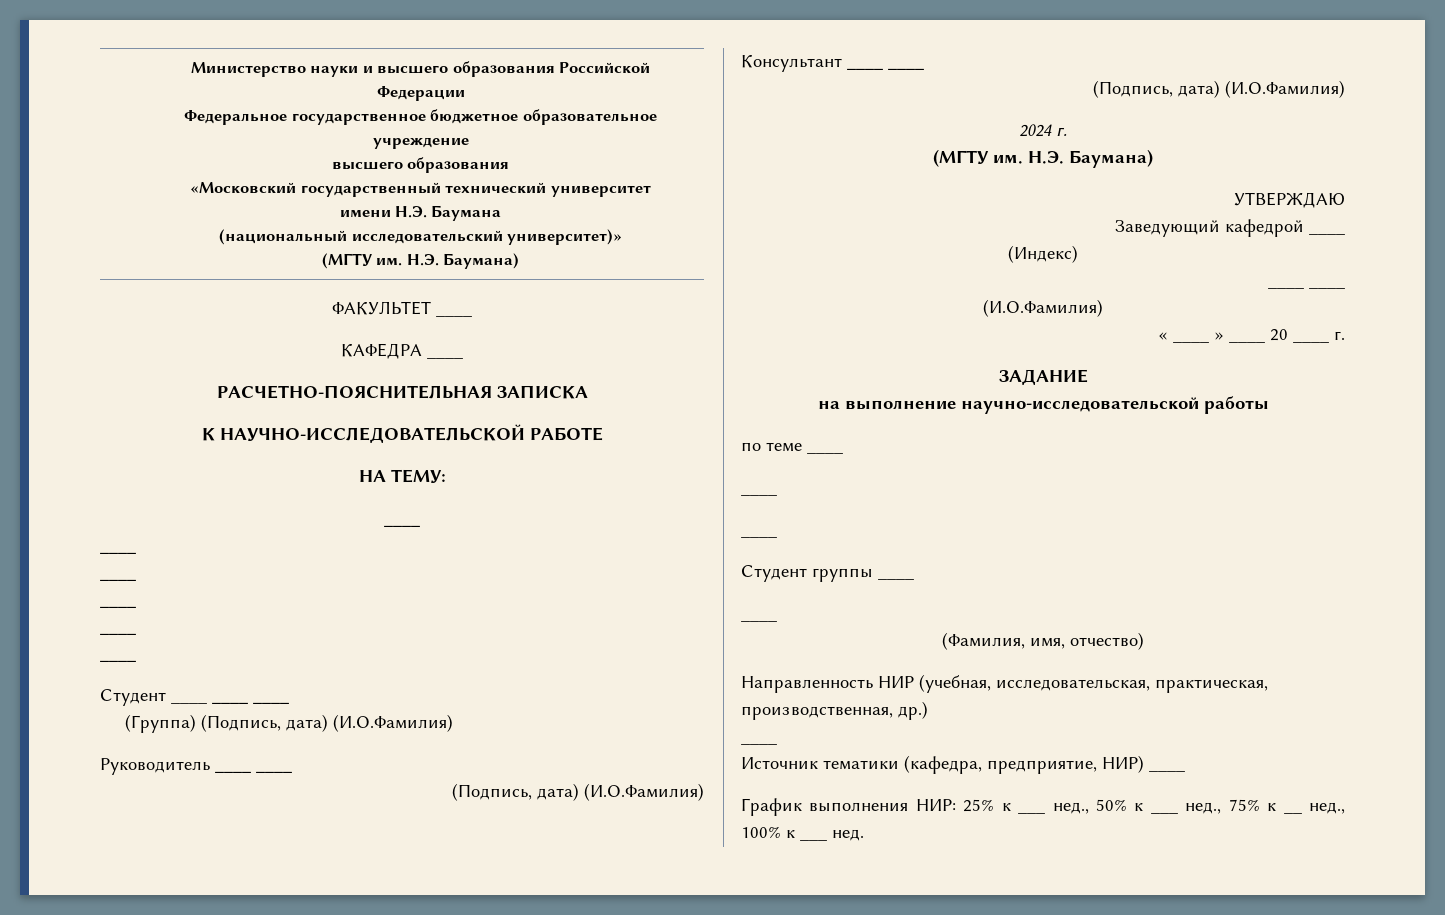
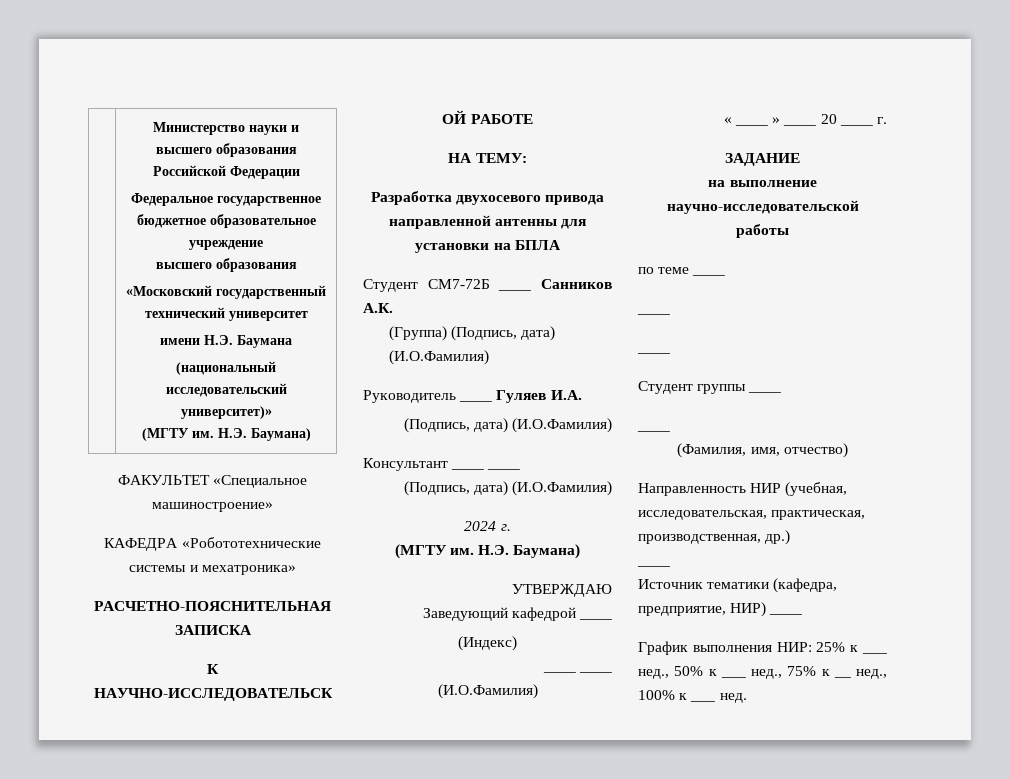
- ФАКУЛЬТЕТ ____
+ ФАКУЛЬТЕТ «Специальное машиностроение»
- КАФЕДРА ____
+ КАФЕДРА «Робототехнические системы и мехатроника»
  НА ТЕМУ:
- ____
- ____
- ____
- ____
- ____
- ____
- Студент ____ ____ ____
+ Разработка двухосевого привода направленной антенны для установки на БПЛА
+ Студент СМ7-72Б ____ Санников А.К.
- Руководитель ____ ____
+ Руководитель ____ Гуляев И.А.

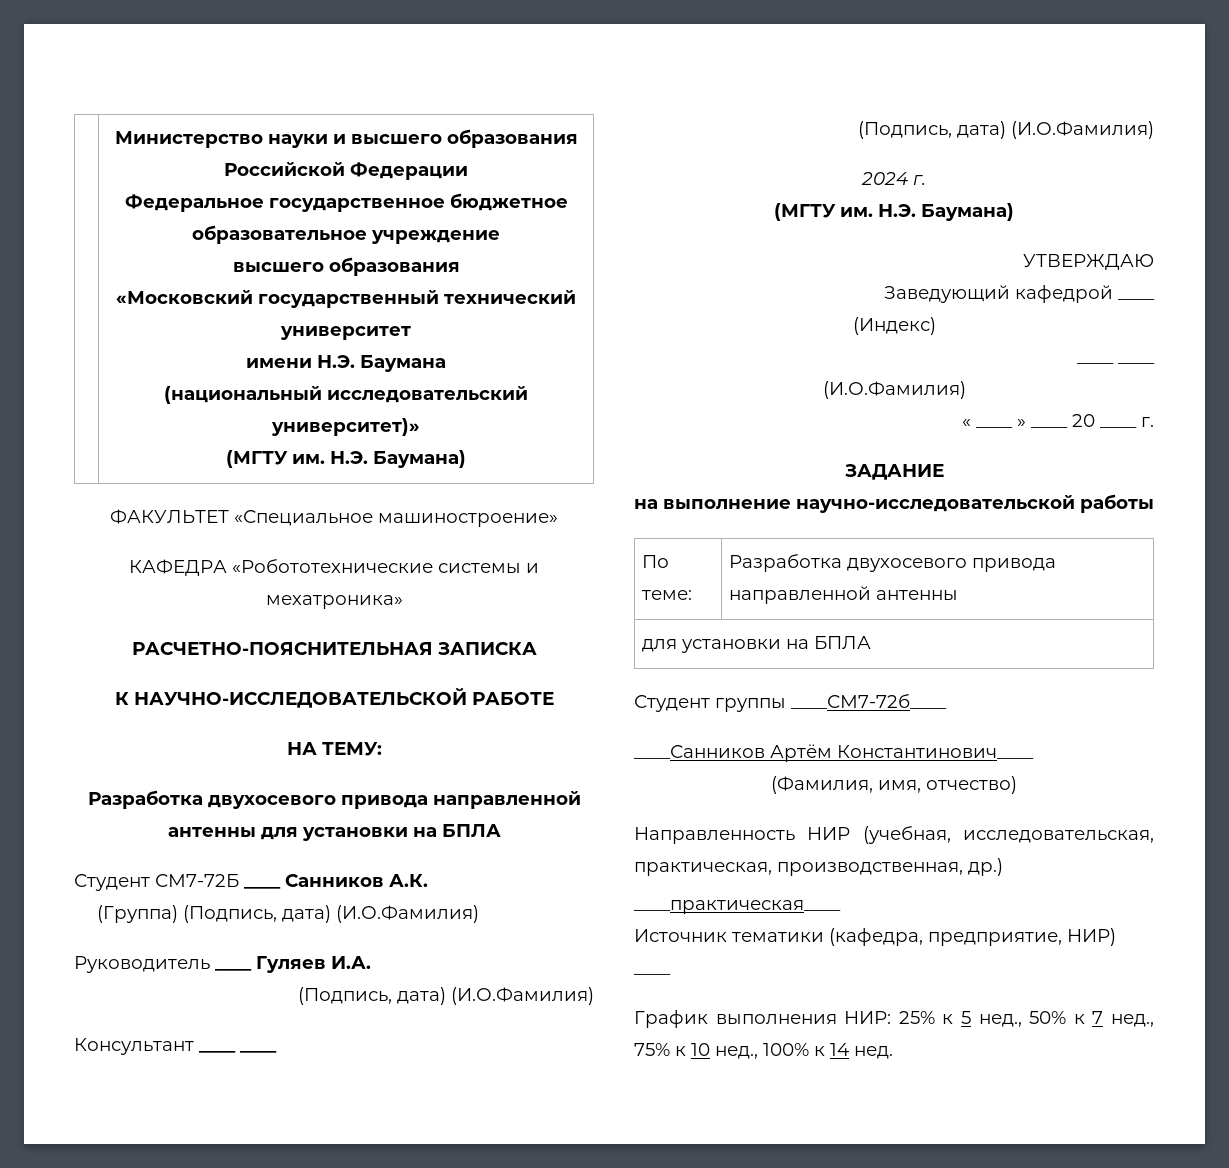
- по теме ____
- ____
- ____
- Студент группы ____
- ____
+ По теме: | Разработка двухосевого привода направленной антенны
+ для установки на БПЛА
+ Студент группы ____СМ7-72б____
+ ____Санников Артём Константинович____
  Направленность НИР (учебная, исследовательская, практическая, производственная, др.)
- ____
+ ____практическая____
- График выполнения НИР: 25% к ___ нед., 50% к ___ нед., 75% к __ нед., 100% к ___ нед.
+ График выполнения НИР: 25% к 5 нед., 50% к 7 нед., 75% к 10 нед., 100% к 14 нед.

